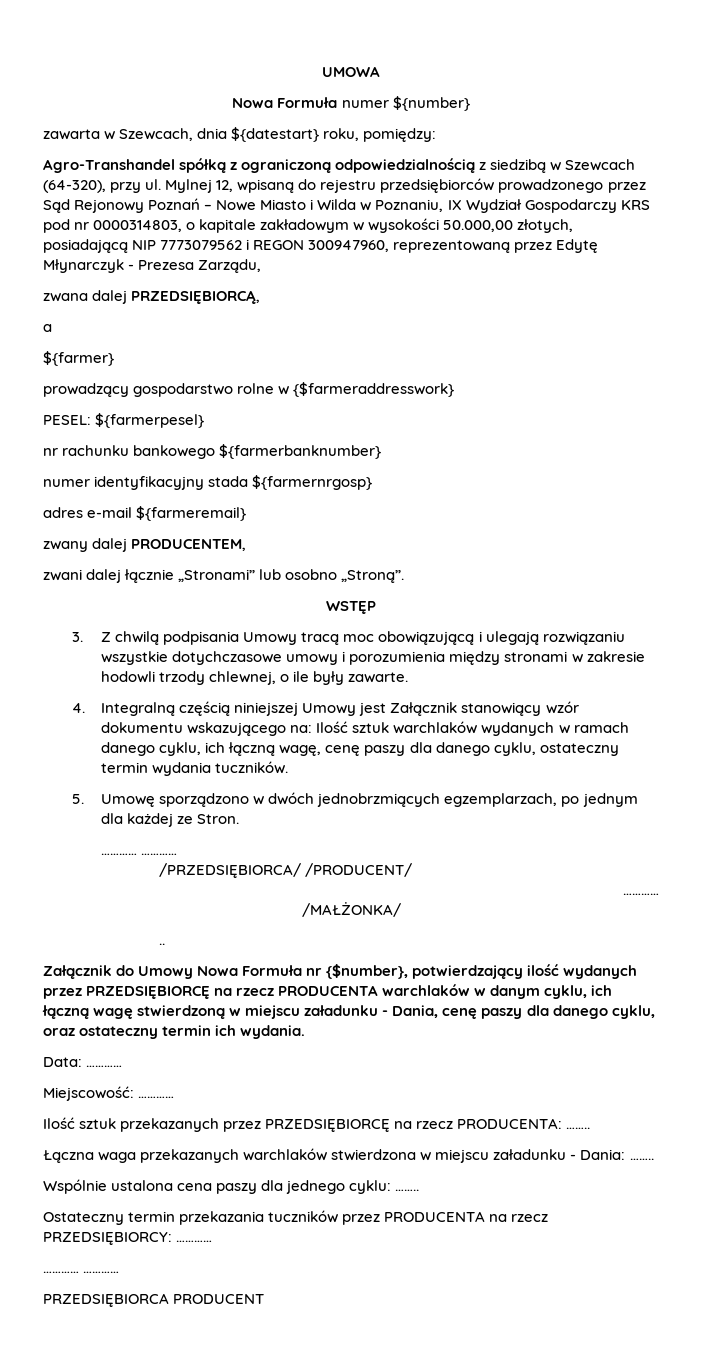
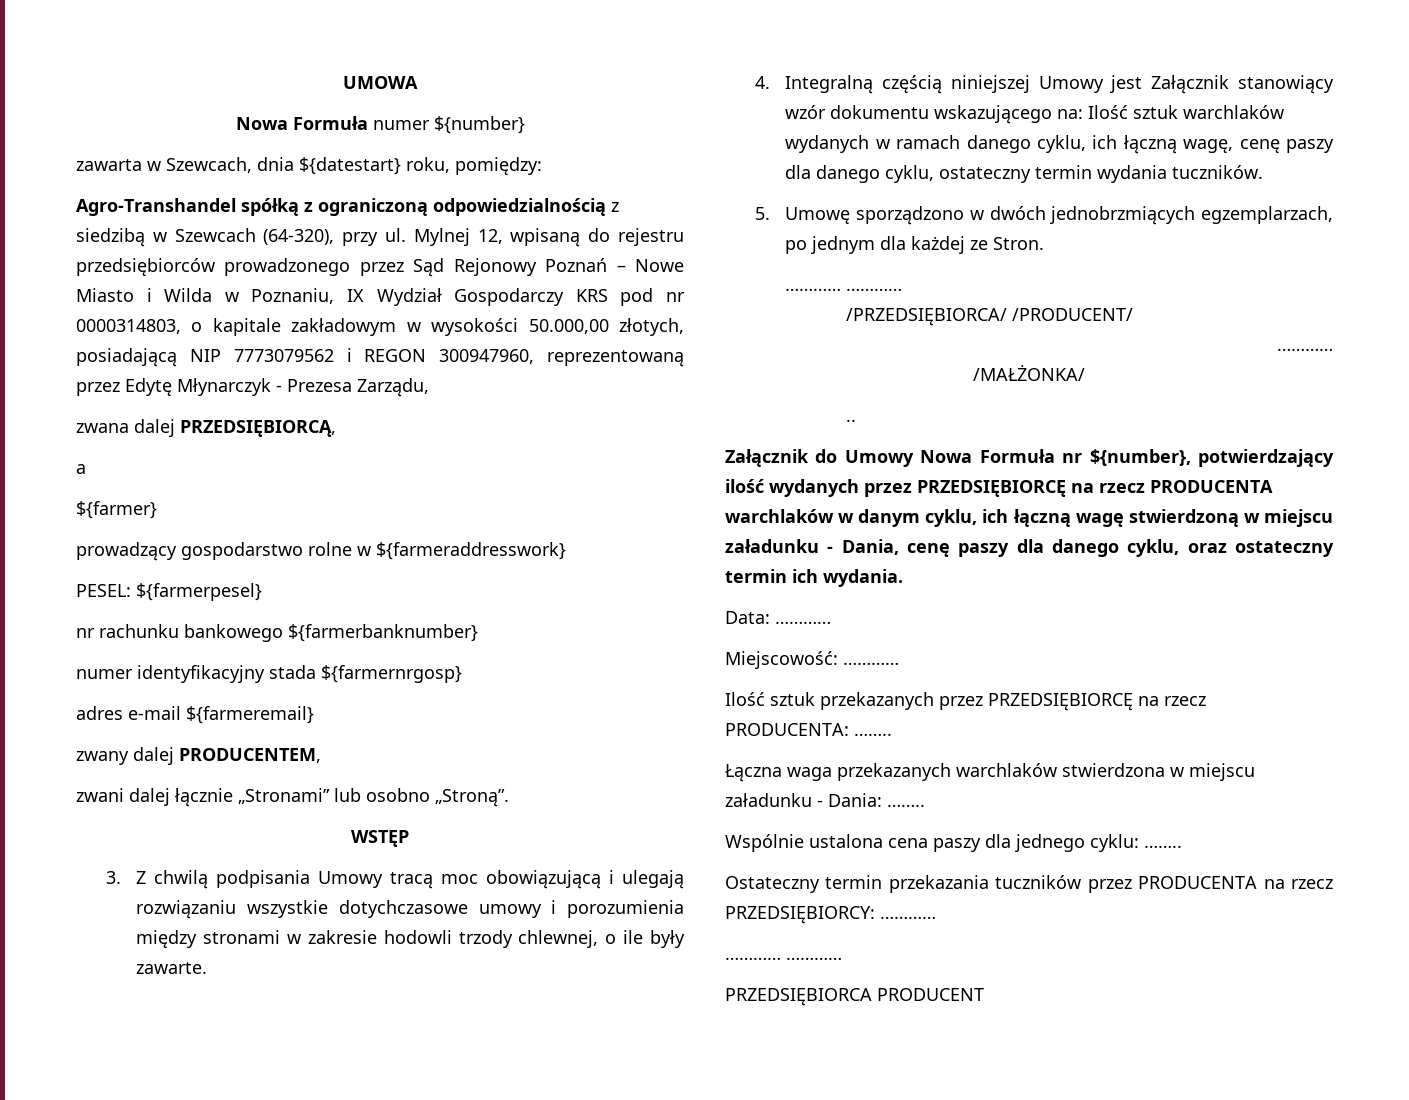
- prowadzący gospodarstwo rolne w {$farmeraddresswork}
+ prowadzący gospodarstwo rolne w ${farmeraddresswork}
- Załącznik do Umowy Nowa Formuła nr {$number}, potwierdzający ilość wydanych przez PRZEDSIĘBIORCĘ na rzecz PRODUCENTA warchlaków w danym cyklu, ich łączną wagę stwierdzoną w miejscu załadunku - Dania, cenę paszy dla danego cyklu, oraz ostateczny termin ich wydania.
+ Załącznik do Umowy Nowa Formuła nr ${number}, potwierdzający ilość wydanych przez PRZEDSIĘBIORCĘ na rzecz PRODUCENTA warchlaków w danym cyklu, ich łączną wagę stwierdzoną w miejscu załadunku - Dania, cenę paszy dla danego cyklu, oraz ostateczny termin ich wydania.

